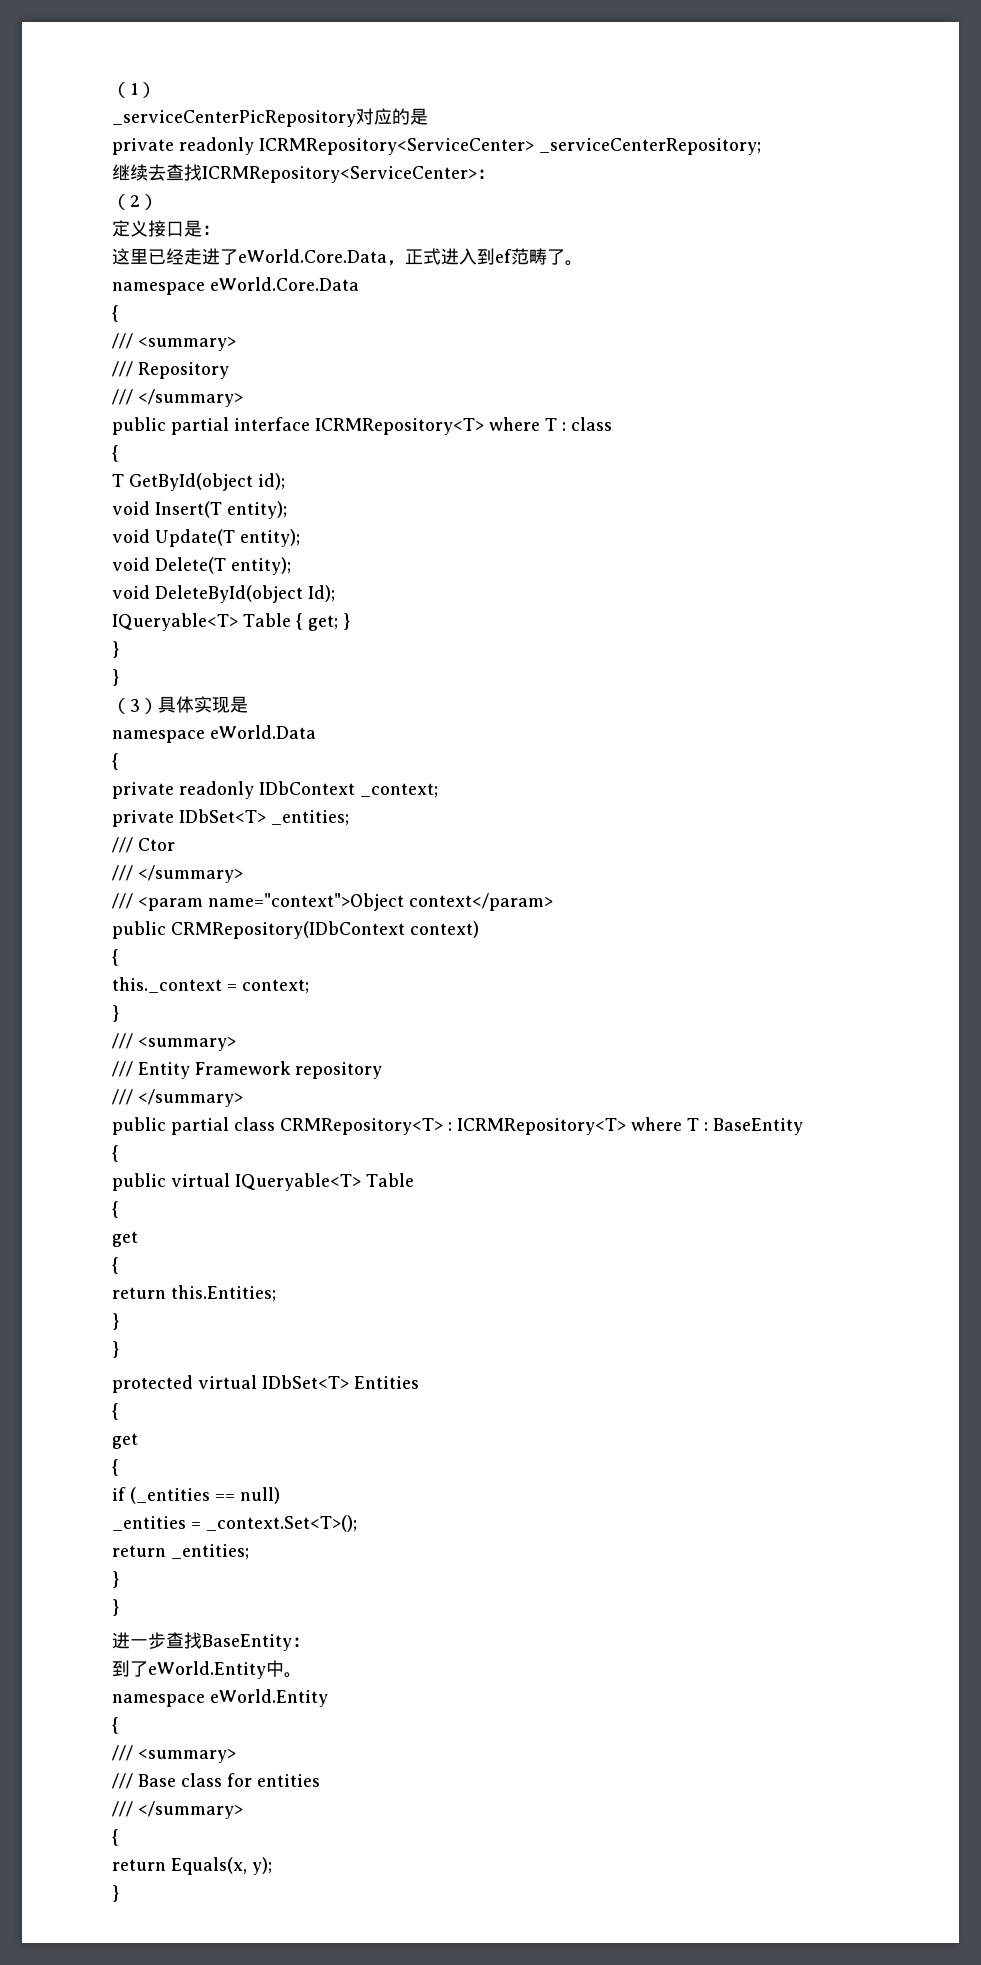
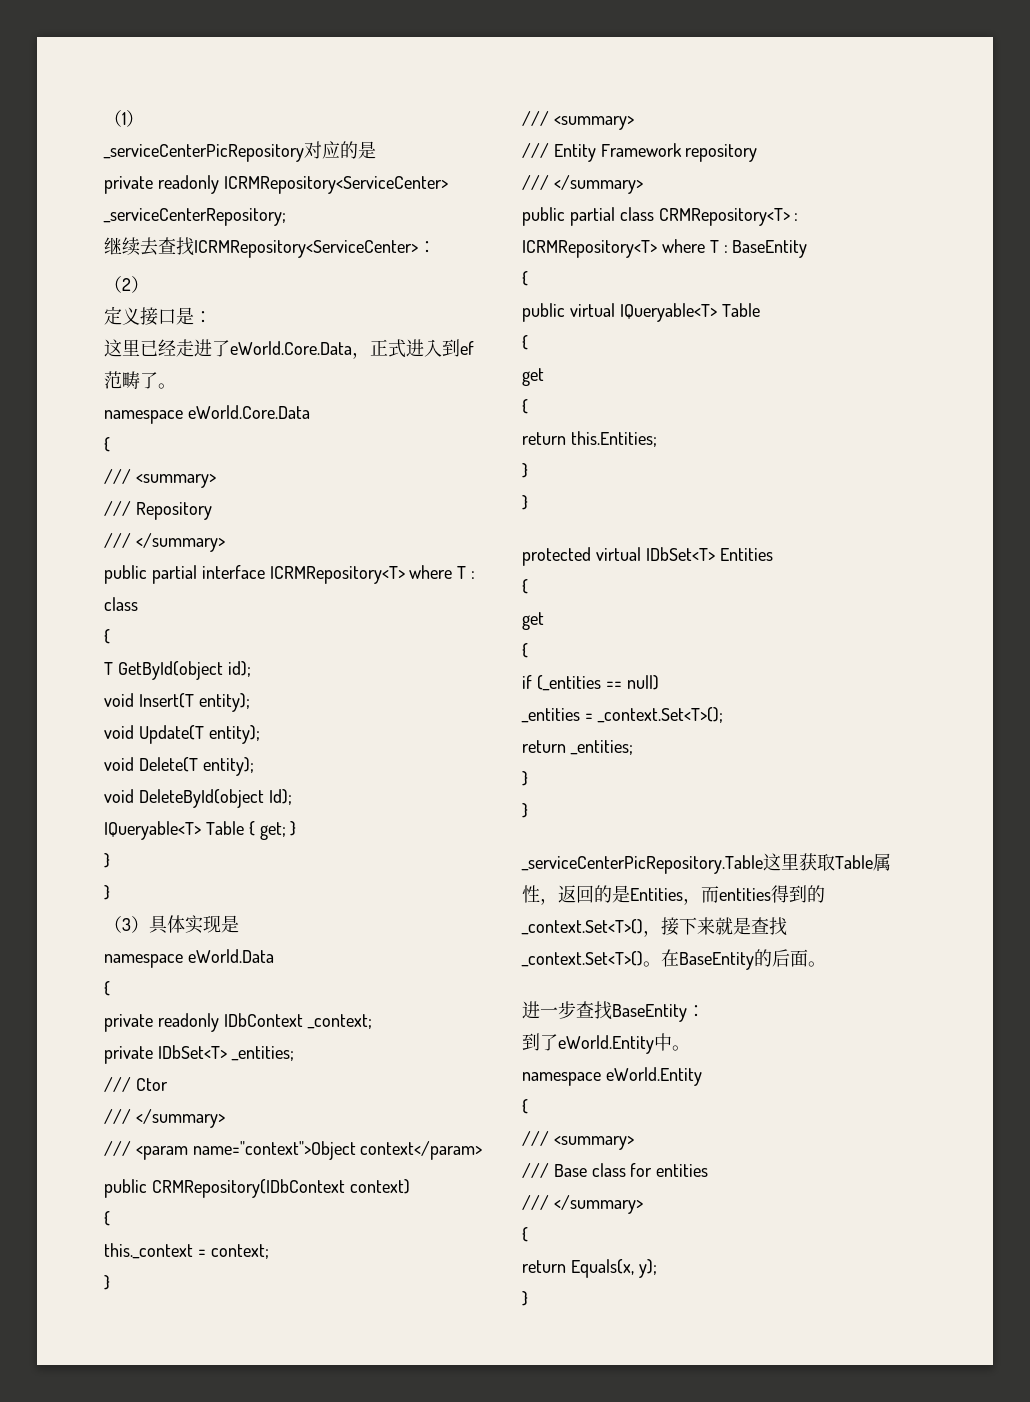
+ _serviceCenterPicRepository.Table这里获取Table属性，返回的是Entities，而entities得到的_context.Set<T>()，接下来就是查找_context.Set<T>()。在BaseEntity的后面。

